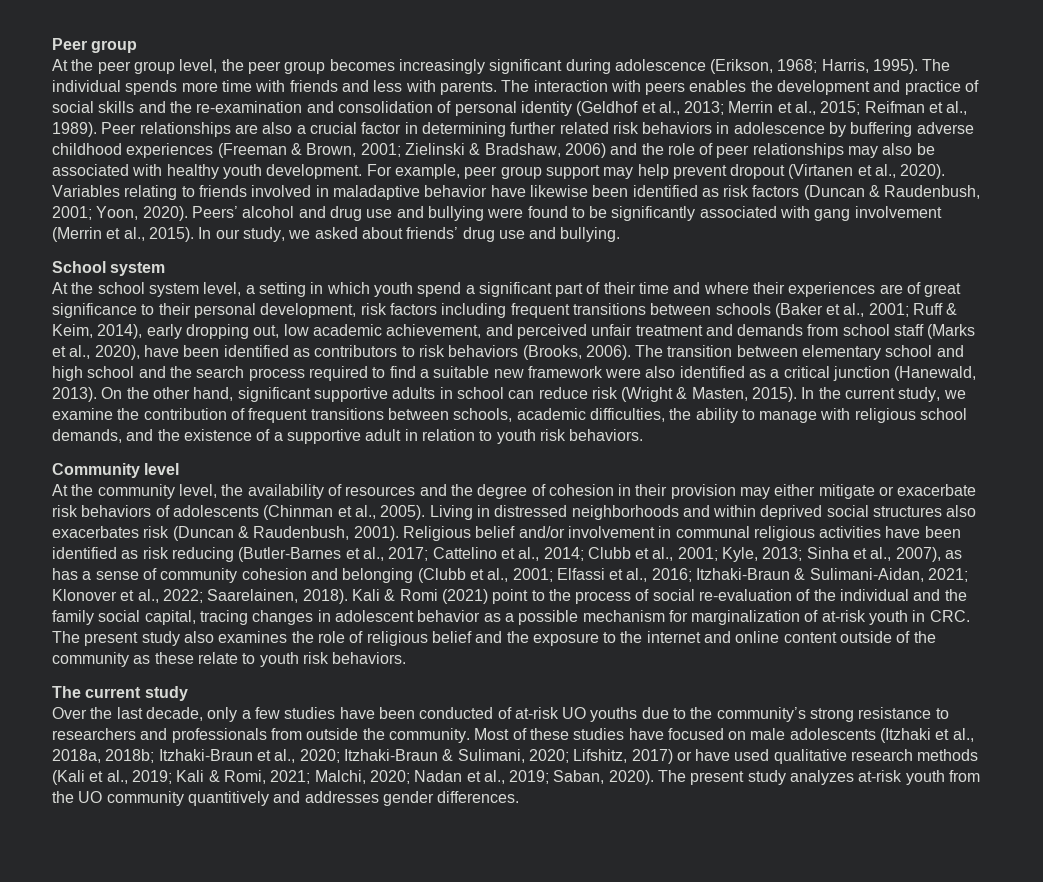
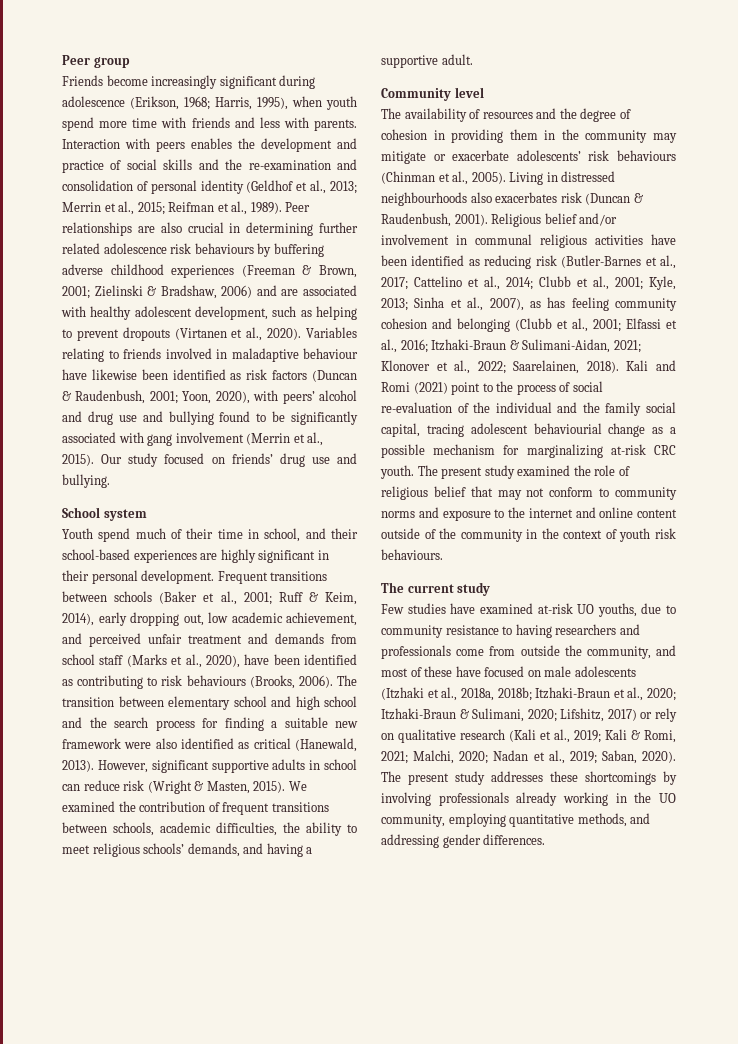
- At the peer group level, the peer group becomes increasingly significant during adolescence (Erikson, 1968; Harris, 1995). The individual spends more time with friends and less with parents.
+ Friends become increasingly significant during adolescence (Erikson, 1968; Harris, 1995), when youth spend more time with friends and less with parents.
- The interaction with peers enables the development and practice of social skills and the re-examination and consolidation of personal identity (Geldhof et al., 2013; Merrin et al., 2015; Reifman et al., 1989).
+ Interaction with peers enables the development and practice of social skills and the re-examination and consolidation of personal identity (Geldhof et al., 2013; Merrin et al., 2015; Reifman et al., 1989).
- Peer relationships are also a crucial factor in determining further related risk behaviors in adolescence by buffering adverse childhood experiences (Freeman & Brown, 2001; Zielinski & Bradshaw, 2006) and the role of peer relationships may also be associated with healthy youth development. For example, peer group support may help prevent dropout (Virtanen et al., 2020).
+ Peer relationships are also crucial in determining further related adolescence risk behaviours by buffering adverse childhood experiences (Freeman & Brown, 2001; Zielinski & Bradshaw, 2006) and are associated with healthy adolescent development, such as helping to prevent dropouts (Virtanen et al., 2020).
- Variables relating to friends involved in maladaptive behavior have likewise been identified as risk factors (Duncan & Raudenbush, 2001; Yoon, 2020). Peers’ alcohol and drug use and bullying were found to be significantly associated with gang involvement (Merrin et al., 2015).
+ Variables relating to friends involved in maladaptive behaviour have likewise been identified as risk factors (Duncan & Raudenbush, 2001; Yoon, 2020), with peers’ alcohol and drug use and bullying found to be significantly associated with gang involvement (Merrin et al., 2015).
- In our study, we asked about friends’ drug use and bullying.
+ Our study focused on friends’ drug use and bullying.
- At the school system level, a setting in which youth spend a significant part of their time and where their experiences are of great significance to their personal development, risk factors including frequent transitions between schools (Baker et al., 2001; Ruff & Keim, 2014), early dropping out, low academic achievement, and perceived unfair treatment and demands from school staff (Marks et al., 2020), have been identified as contributors to risk behaviors (Brooks, 2006).
+ Youth spend much of their time in school, and their school-based experiences are highly significant in their personal development. Frequent transitions between schools (Baker et al., 2001; Ruff & Keim, 2014), early dropping out, low academic achievement, and perceived unfair treatment and demands from school staff (Marks et al., 2020), have been identified as contributing to risk behaviours (Brooks, 2006).
- The transition between elementary school and high school and the search process required to find a suitable new framework were also identified as a critical junction (Hanewald, 2013). On the other hand, significant supportive adults in school can reduce risk (Wright & Masten, 2015).
+ The transition between elementary school and high school and the search process for finding a suitable new framework were also identified as critical (Hanewald, 2013). However, significant supportive adults in school can reduce risk (Wright & Masten, 2015).
- In the current study, we examine the contribution of frequent transitions between schools, academic difficulties, the ability to manage with religious school demands, and the existence of a supportive adult in relation to youth risk behaviors.
+ We examined the contribution of frequent transitions between schools, academic difficulties, the ability to meet religious schools’ demands, and having a supportive adult.
  Community level
- At the community level, the availability of resources and the degree of cohesion in their provision may either mitigate or exacerbate risk behaviors of adolescents (Chinman et al., 2005).
+ The availability of resources and the degree of cohesion in providing them in the community may mitigate or exacerbate adolescents’ risk behaviours (Chinman et al., 2005).
- Living in distressed neighborhoods and within deprived social structures also exacerbates risk (Duncan & Raudenbush, 2001).
+ Living in distressed neighbourhoods also exacerbates risk (Duncan & Raudenbush, 2001).
- Religious belief and/or involvement in communal religious activities have been identified as risk reducing (Butler-Barnes et al., 2017; Cattelino et al., 2014; Clubb et al., 2001; Kyle, 2013; Sinha et al., 2007), as has a sense of community cohesion and belonging (Clubb et al., 2001; Elfassi et al., 2016; Itzhaki-Braun & Sulimani-Aidan, 2021; Klonover et al., 2022; Saarelainen, 2018).
+ Religious belief and/or involvement in communal religious activities have been identified as reducing risk (Butler-Barnes et al., 2017; Cattelino et al., 2014; Clubb et al., 2001; Kyle, 2013; Sinha et al., 2007), as has feeling community cohesion and belonging (Clubb et al., 2001; Elfassi et al., 2016; Itzhaki-Braun & Sulimani-Aidan, 2021; Klonover et al., 2022; Saarelainen, 2018).
- Kali & Romi (2021) point to the process of social re-evaluation of the individual and the family social capital, tracing changes in adolescent behavior as a possible mechanism for marginalization of at-risk youth in CRC. The present study also examines the role of religious belief and the exposure to the internet and online content outside of the community as these relate to youth risk behaviors.
+ Kali and Romi (2021) point to the process of social re-evaluation of the individual and the family social capital, tracing adolescent behaviourial change as a possible mechanism for marginalizing at-risk CRC youth. The present study examined the role of religious belief that may not conform to community norms and exposure to the internet and online content outside of the community in the context of youth risk behaviours.
- Over the last decade, only a few studies have been conducted of at-risk UO youths due to the community’s strong resistance to researchers and professionals from outside the community. Most of these studies have focused on male adolescents (Itzhaki et al., 2018a, 2018b; Itzhaki-Braun et al., 2020; Itzhaki-Braun & Sulimani, 2020; Lifshitz, 2017) or have used qualitative research methods (Kali et al., 2019; Kali & Romi, 2021; Malchi, 2020; Nadan et al., 2019; Saban, 2020).
+ Few studies have examined at-risk UO youths, due to community resistance to having researchers and professionals come from outside the community, and most of these have focused on male adolescents (Itzhaki et al., 2018a, 2018b; Itzhaki-Braun et al., 2020; Itzhaki-Braun & Sulimani, 2020; Lifshitz, 2017) or rely on qualitative research (Kali et al., 2019; Kali & Romi, 2021; Malchi, 2020; Nadan et al., 2019; Saban, 2020).
- The present study analyzes at-risk youth from the UO community quantitively and addresses gender differences.
+ The present study addresses these shortcomings by involving professionals already working in the UO community, employing quantitative methods, and addressing gender differences.

